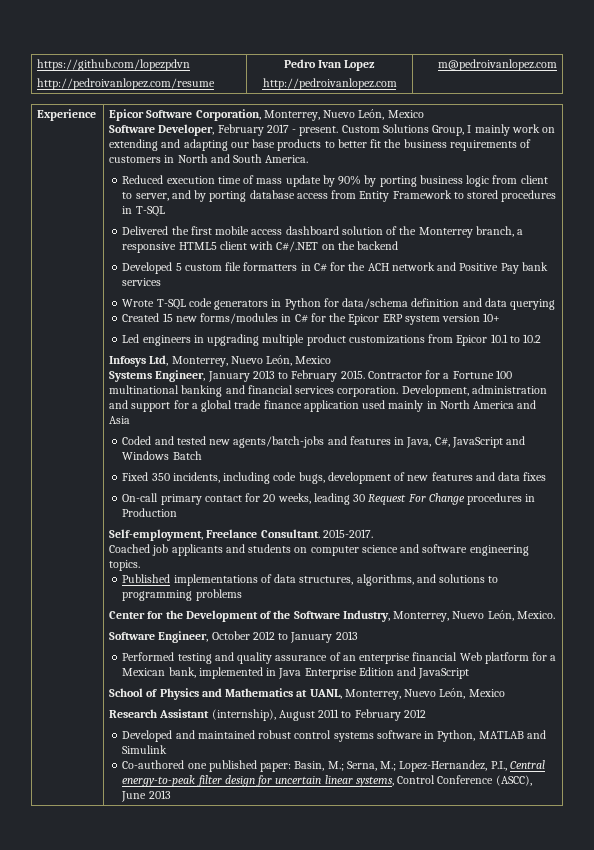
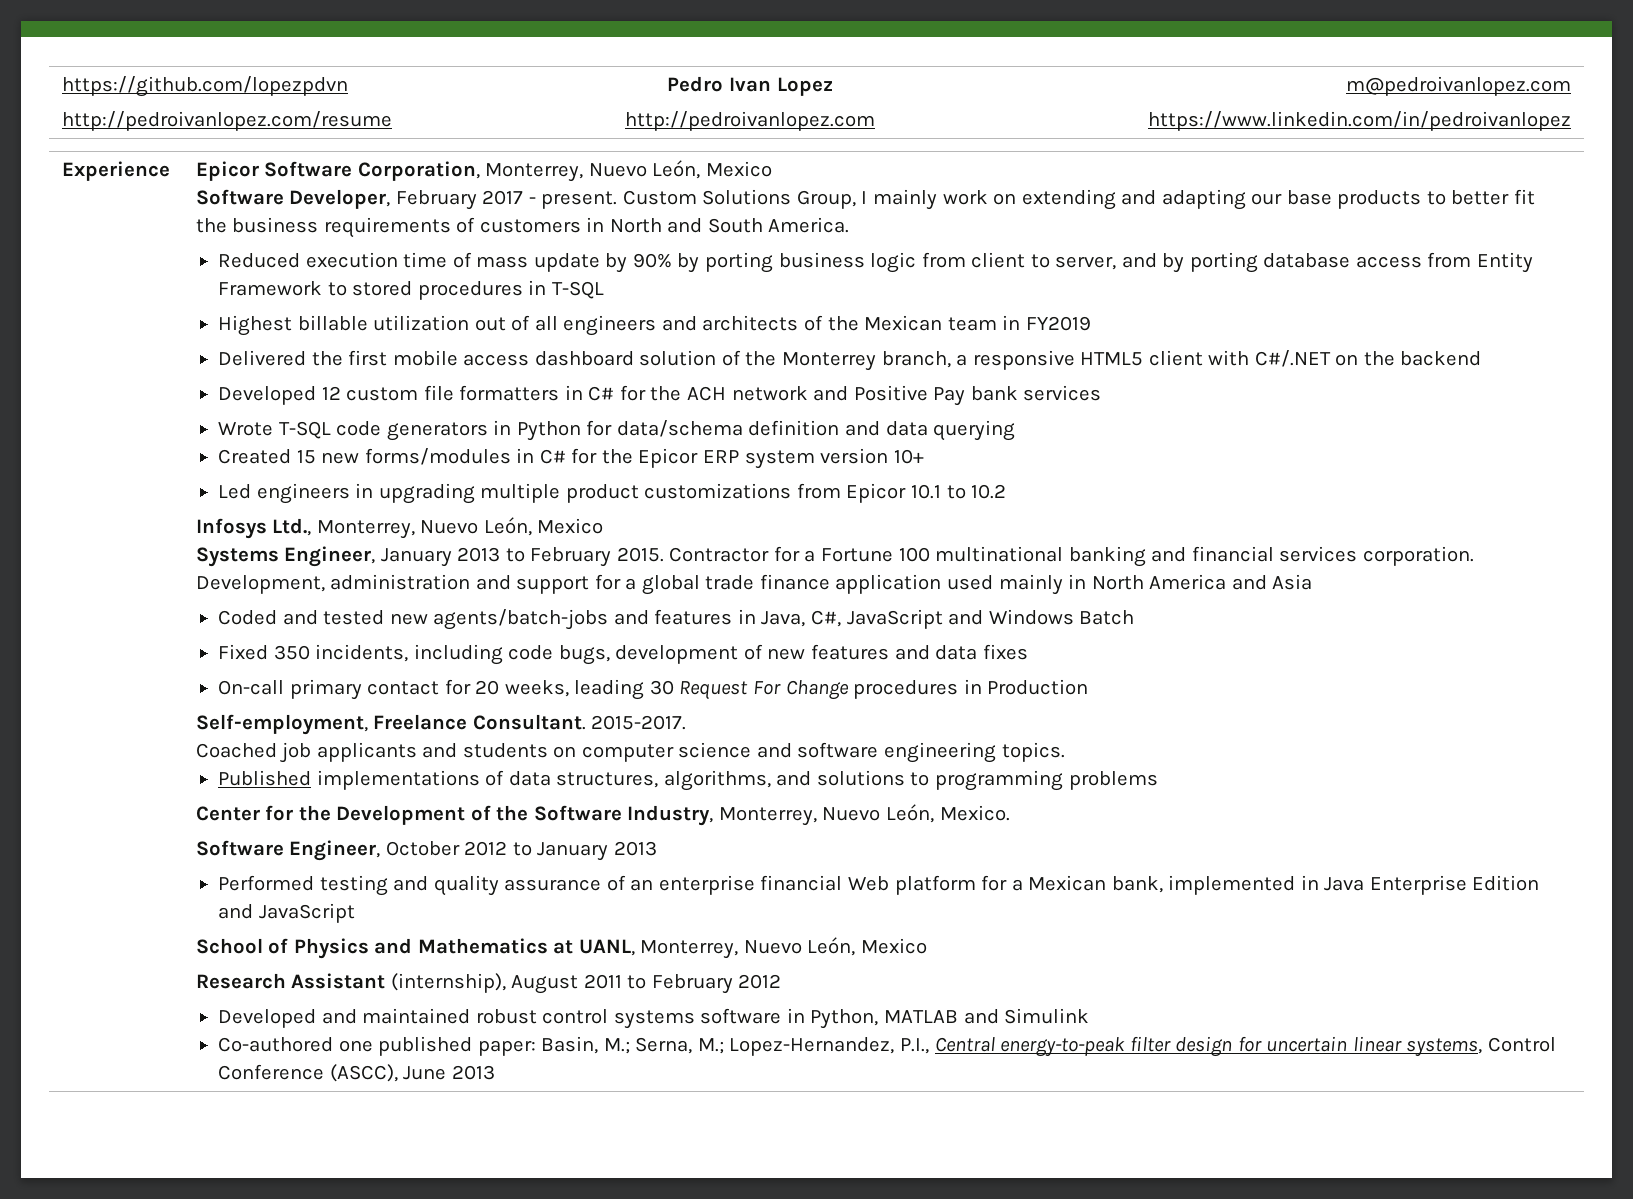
  https://github.com/lopezpdvn
  http://pedroivanlopez.com/resume | Pedro Ivan Lopez
  http://pedroivanlopez.com | m@pedroivanlopez.com
+ https://www.linkedin.com/in/pedroivanlopez
+ Highest billable utilization out of all engineers and architects of the Mexican team in FY2019
- Developed 5 custom file formatters in C# for the ACH network and Positive Pay bank services
+ Developed 12 custom file formatters in C# for the ACH network and Positive Pay bank services
- Infosys Ltd, Monterrey, Nuevo León, Mexico
+ Infosys Ltd., Monterrey, Nuevo León, Mexico

